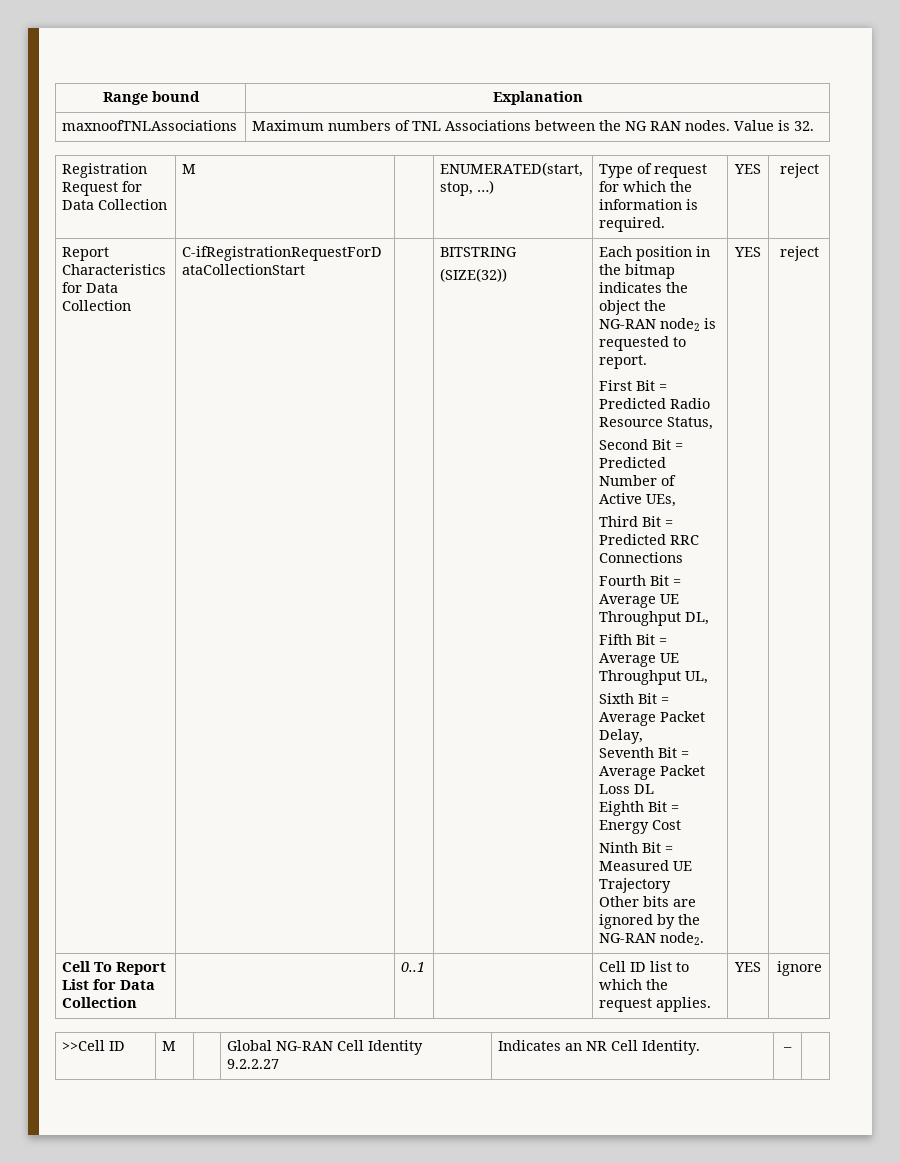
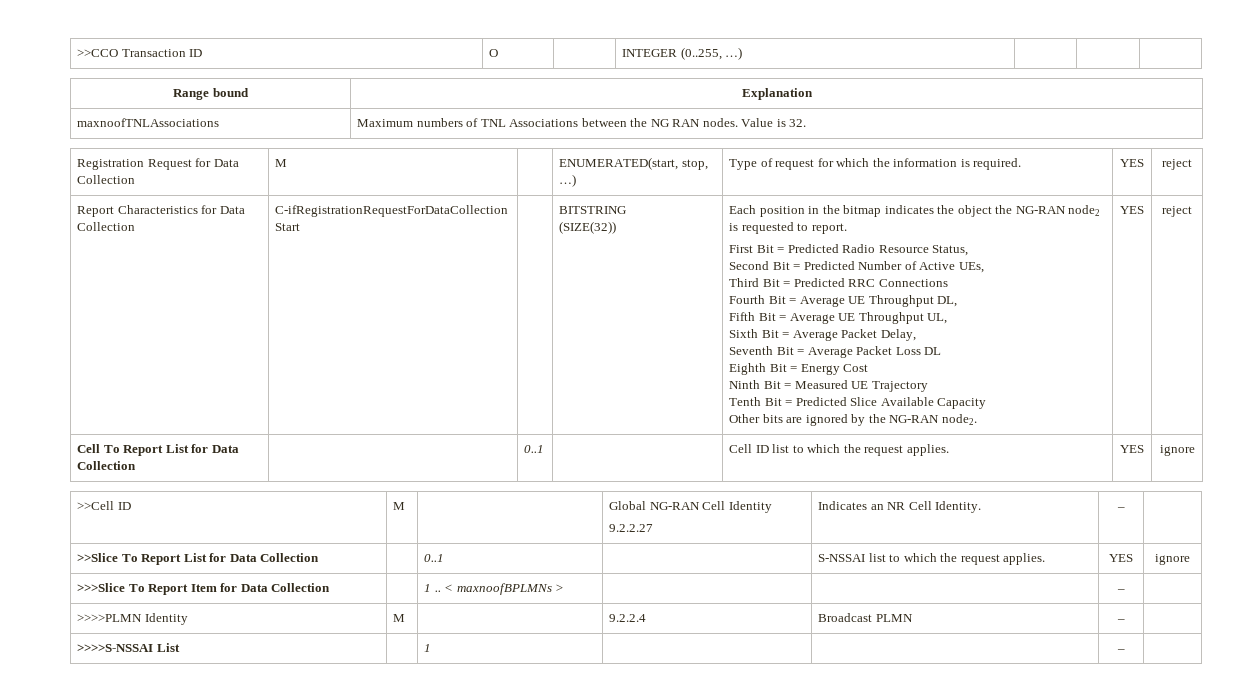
+ >>CCO Transaction ID | O | | INTEGER (0..255, …) | | |
+ Tenth Bit = Predicted Slice Available Capacity
+ >>Slice To Report List for Data Collection | | 0..1 | | S-NSSAI list to which the request applies. | YES | ignore
+ >>>Slice To Report Item for Data Collection | | 1 .. < maxnoofBPLMNs > | | | – |
+ >>>>PLMN Identity | M | | 9.2.2.4 | Broadcast PLMN | – |
+ >>>>S-NSSAI List | | 1 | | | – |

